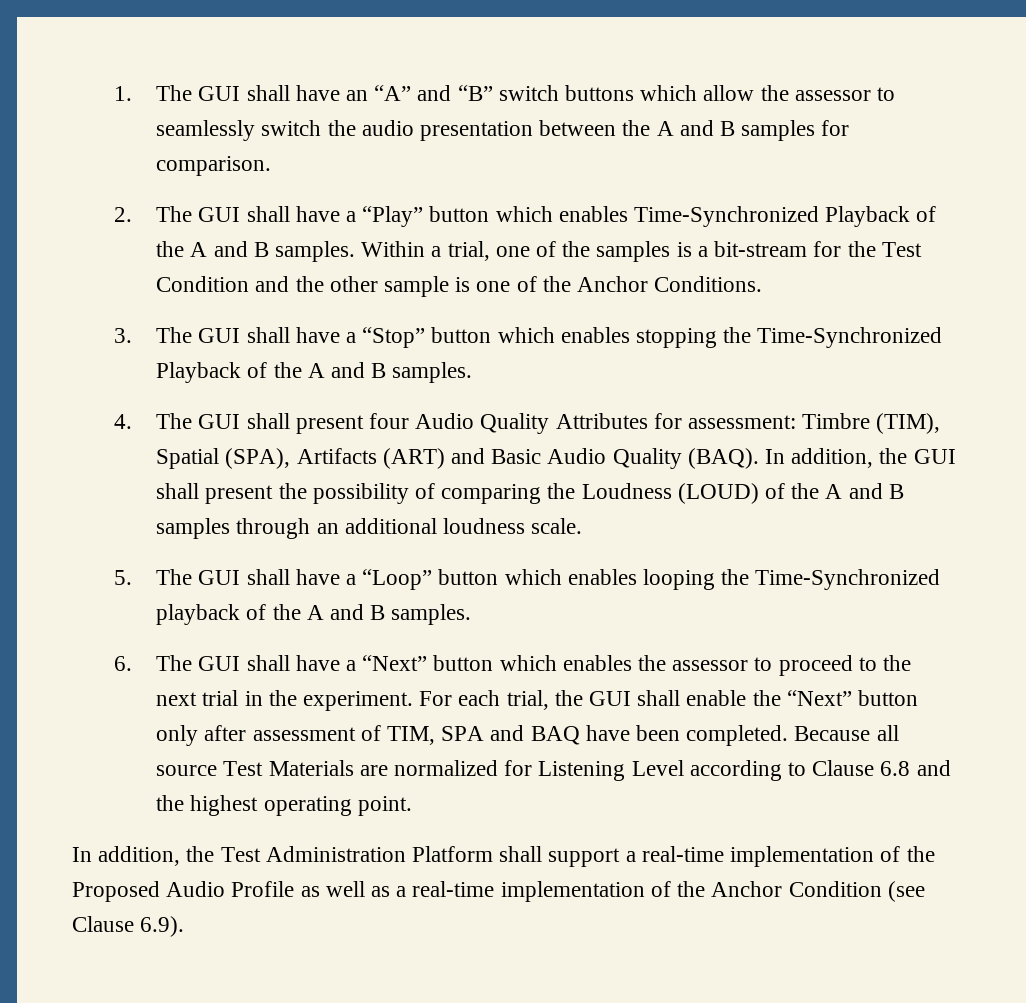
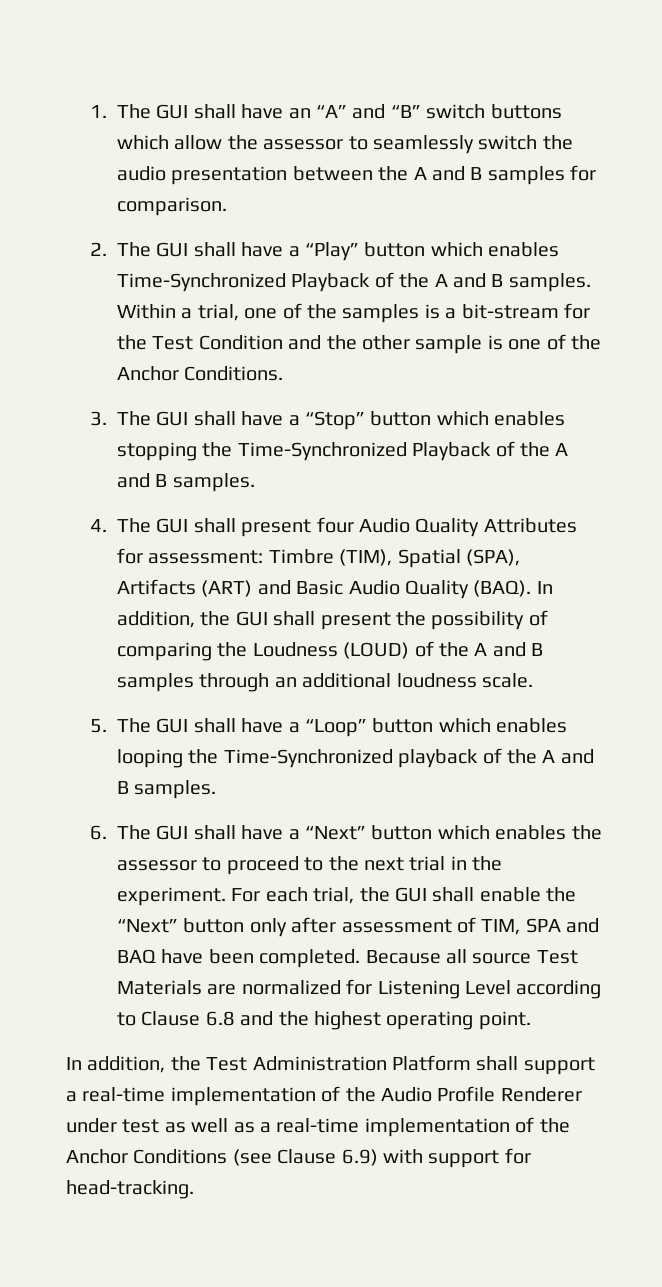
- In addition, the Test Administration Platform shall support a real-time implementation of the Proposed Audio Profile as well as a real-time implementation of the Anchor Condition (see Clause 6.9).
+ In addition, the Test Administration Platform shall support a real-time implementation of the Audio Profile Renderer under test as well as a real-time implementation of the Anchor Conditions (see Clause 6.9) with support for head-tracking.

